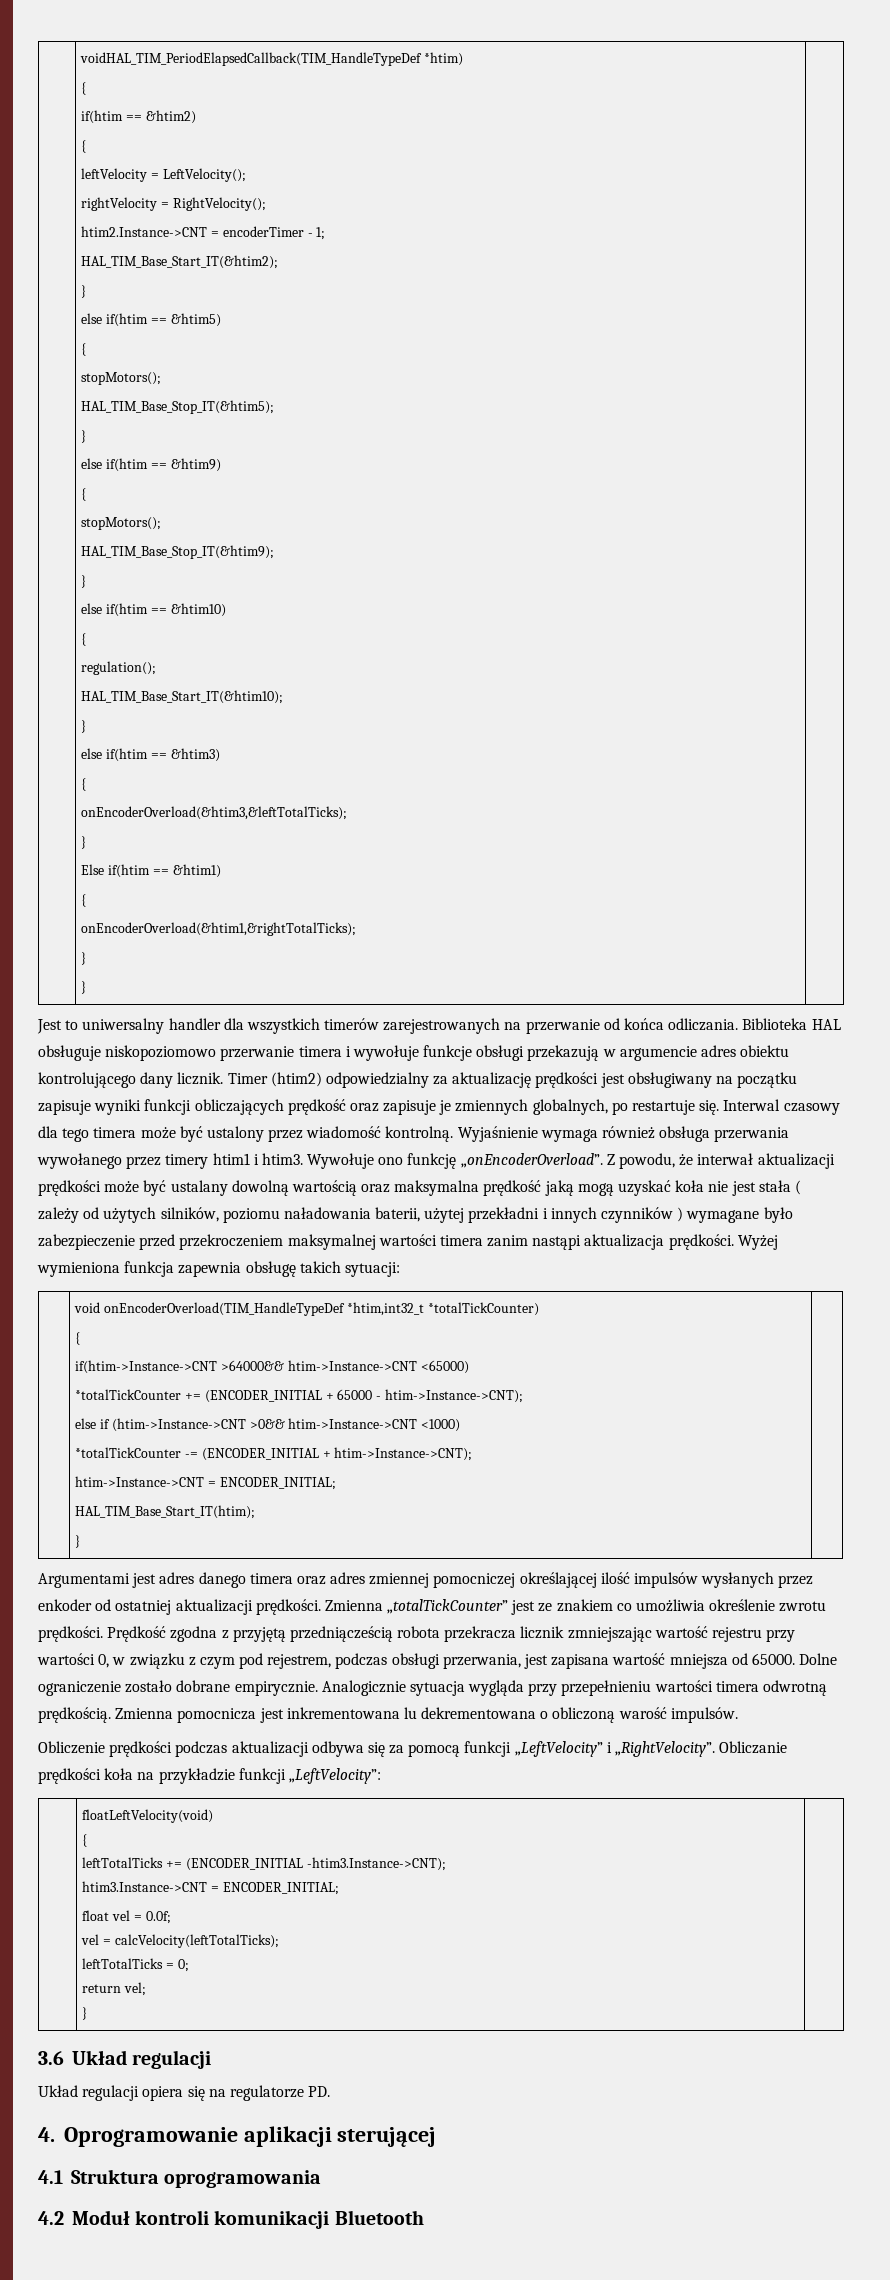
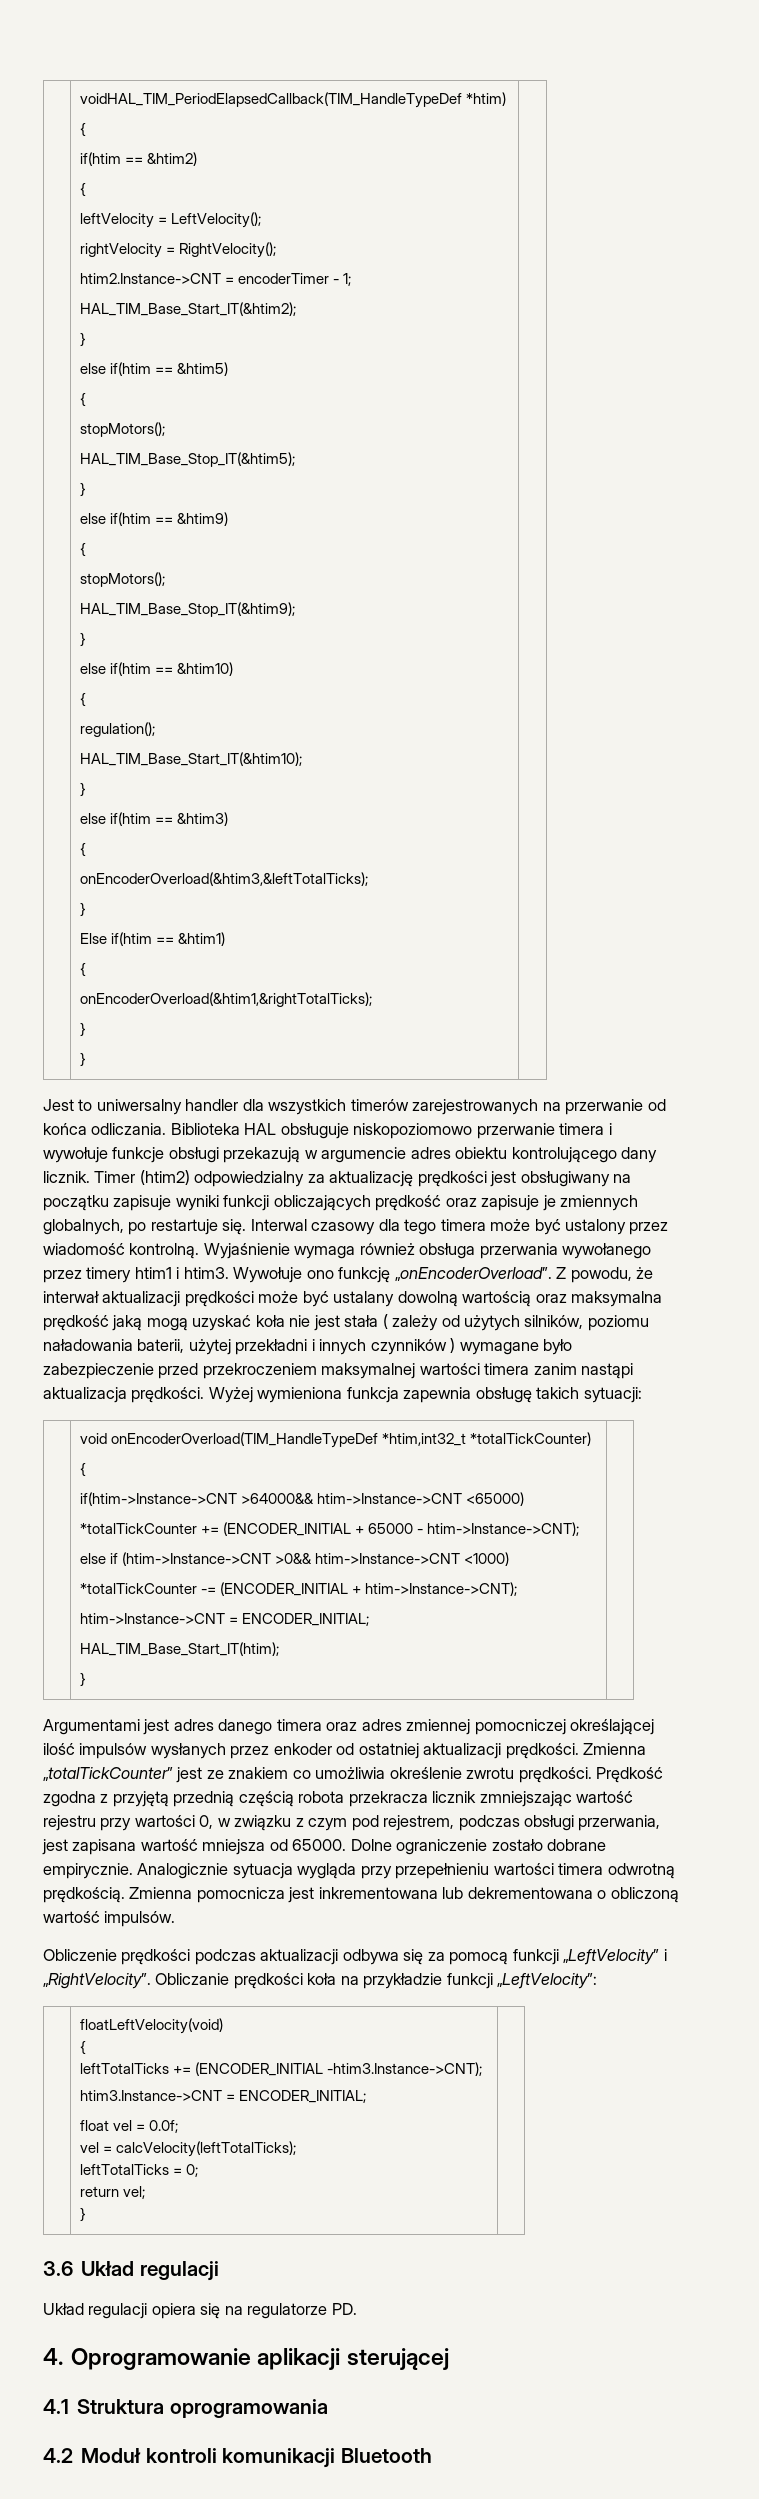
- Prędkość zgodna z przyjętą przedniącześcią robota przekracza licznik zmniejszając wartość rejestru przy wartości 0, w związku z czym pod rejestrem, podczas obsługi przerwania, jest zapisana wartość mniejsza od 65000.
+ Prędkość zgodna z przyjętą przednią częścią robota przekracza licznik zmniejszając wartość rejestru przy wartości 0, w związku z czym pod rejestrem, podczas obsługi przerwania, jest zapisana wartość mniejsza od 65000.
- Zmienna pomocnicza jest inkrementowana lu dekrementowana o obliczoną warość impulsów.
+ Zmienna pomocnicza jest inkrementowana lub dekrementowana o obliczoną wartość impulsów.

